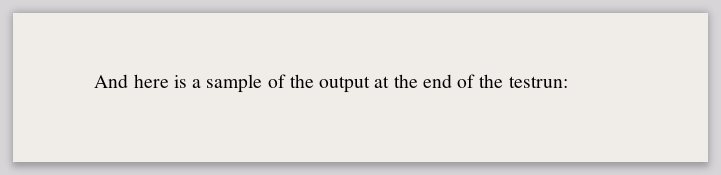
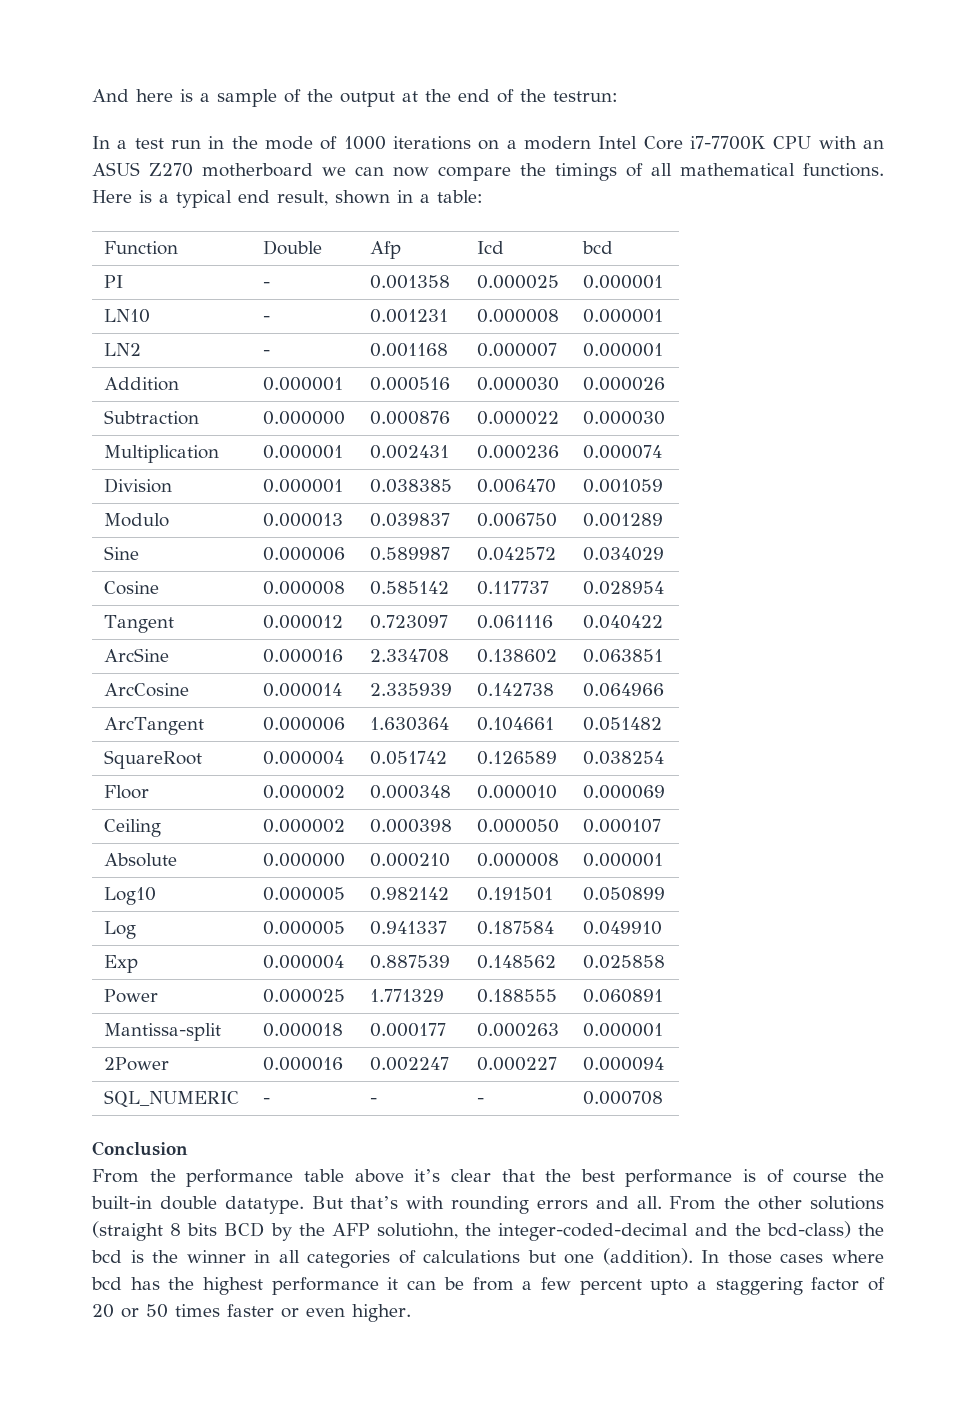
+ In a test run in the mode of 1000 iterations on a modern Intel Core i7-7700K CPU with an ASUS Z270 motherboard we can now compare the timings of all mathematical functions. Here is a typical end result, shown in a table:
+ Function | Double | Afp | Icd | bcd
+ PI | - | 0.001358 | 0.000025 | 0.000001
+ LN10 | - | 0.001231 | 0.000008 | 0.000001
+ LN2 | - | 0.001168 | 0.000007 | 0.000001
+ Addition | 0.000001 | 0.000516 | 0.000030 | 0.000026
+ Subtraction | 0.000000 | 0.000876 | 0.000022 | 0.000030
+ Multiplication | 0.000001 | 0.002431 | 0.000236 | 0.000074
+ Division | 0.000001 | 0.038385 | 0.006470 | 0.001059
+ Modulo | 0.000013 | 0.039837 | 0.006750 | 0.001289
+ Sine | 0.000006 | 0.589987 | 0.042572 | 0.034029
+ Cosine | 0.000008 | 0.585142 | 0.117737 | 0.028954
+ Tangent | 0.000012 | 0.723097 | 0.061116 | 0.040422
+ ArcSine | 0.000016 | 2.334708 | 0.138602 | 0.063851
+ ArcCosine | 0.000014 | 2.335939 | 0.142738 | 0.064966
+ ArcTangent | 0.000006 | 1.630364 | 0.104661 | 0.051482
+ SquareRoot | 0.000004 | 0.051742 | 0.126589 | 0.038254
+ Floor | 0.000002 | 0.000348 | 0.000010 | 0.000069
+ Ceiling | 0.000002 | 0.000398 | 0.000050 | 0.000107
+ Absolute | 0.000000 | 0.000210 | 0.000008 | 0.000001
+ Log10 | 0.000005 | 0.982142 | 0.191501 | 0.050899
+ Log | 0.000005 | 0.941337 | 0.187584 | 0.049910
+ Exp | 0.000004 | 0.887539 | 0.148562 | 0.025858
+ Power | 0.000025 | 1.771329 | 0.188555 | 0.060891
+ Mantissa-split | 0.000018 | 0.000177 | 0.000263 | 0.000001
+ 2Power | 0.000016 | 0.002247 | 0.000227 | 0.000094
+ SQL_NUMERIC | - | - | - | 0.000708
+ Conclusion
+ From the performance table above it’s clear that the best performance is of course the built-in double datatype. But that’s with rounding errors and all. From the other solutions (straight 8 bits BCD by the AFP solutiohn, the integer-coded-decimal and the bcd-class) the bcd is the winner in all categories of calculations but one (addition). In those cases where bcd has the highest performance it can be from a few percent upto a staggering factor of 20 or 50 times faster or even higher.

